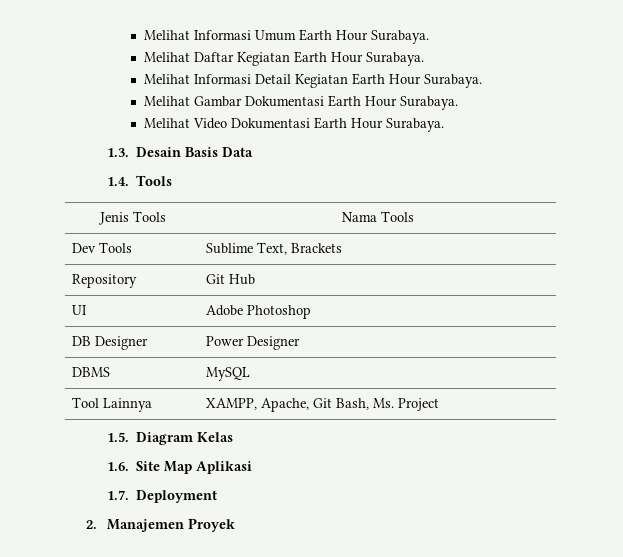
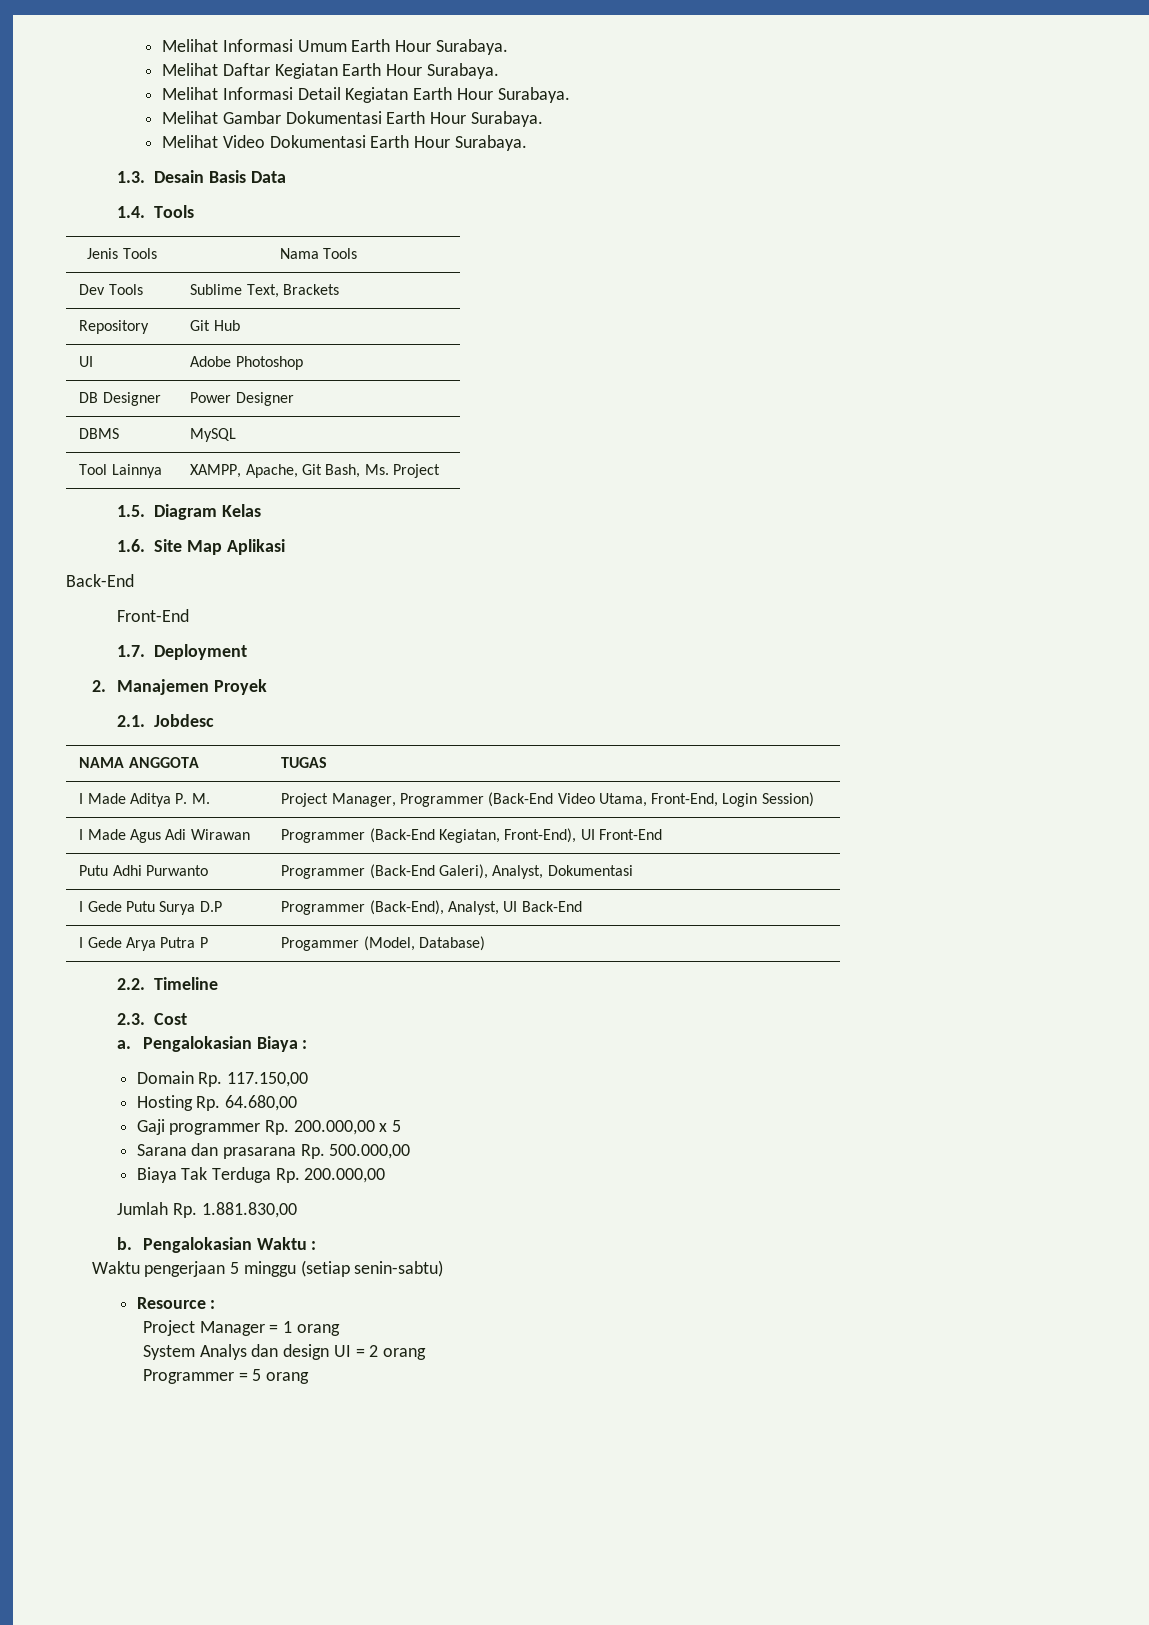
  1.6. Site Map Aplikasi
+ Back-End
+ Front-End
+ 2.1. Jobdesc
+ NAMA ANGGOTA | TUGAS
+ I Made Aditya P. M. | Project Manager, Programmer (Back-End Video Utama, Front-End, Login Session)
+ I Made Agus Adi Wirawan | Programmer (Back-End Kegiatan, Front-End), UI Front-End
+ Putu Adhi Purwanto | Programmer (Back-End Galeri), Analyst, Dokumentasi
+ I Gede Putu Surya D.P | Programmer (Back-End), Analyst, UI Back-End
+ I Gede Arya Putra P | Progammer (Model, Database)
+ 2.2. Timeline
+ 2.3. Cost
+ a. Pengalokasian Biaya :
+ Domain Rp. 117.150,00
+ Hosting Rp. 64.680,00
+ Gaji programmer Rp. 200.000,00 x 5
+ Sarana dan prasarana Rp. 500.000,00
+ Biaya Tak Terduga Rp. 200.000,00
+ Jumlah Rp. 1.881.830,00
+ b. Pengalokasian Waktu :
+ Waktu pengerjaan 5 minggu (setiap senin-sabtu)
+ Resource :
+ Project Manager = 1 orang
+ System Analys dan design UI = 2 orang
+ Programmer = 5 orang

